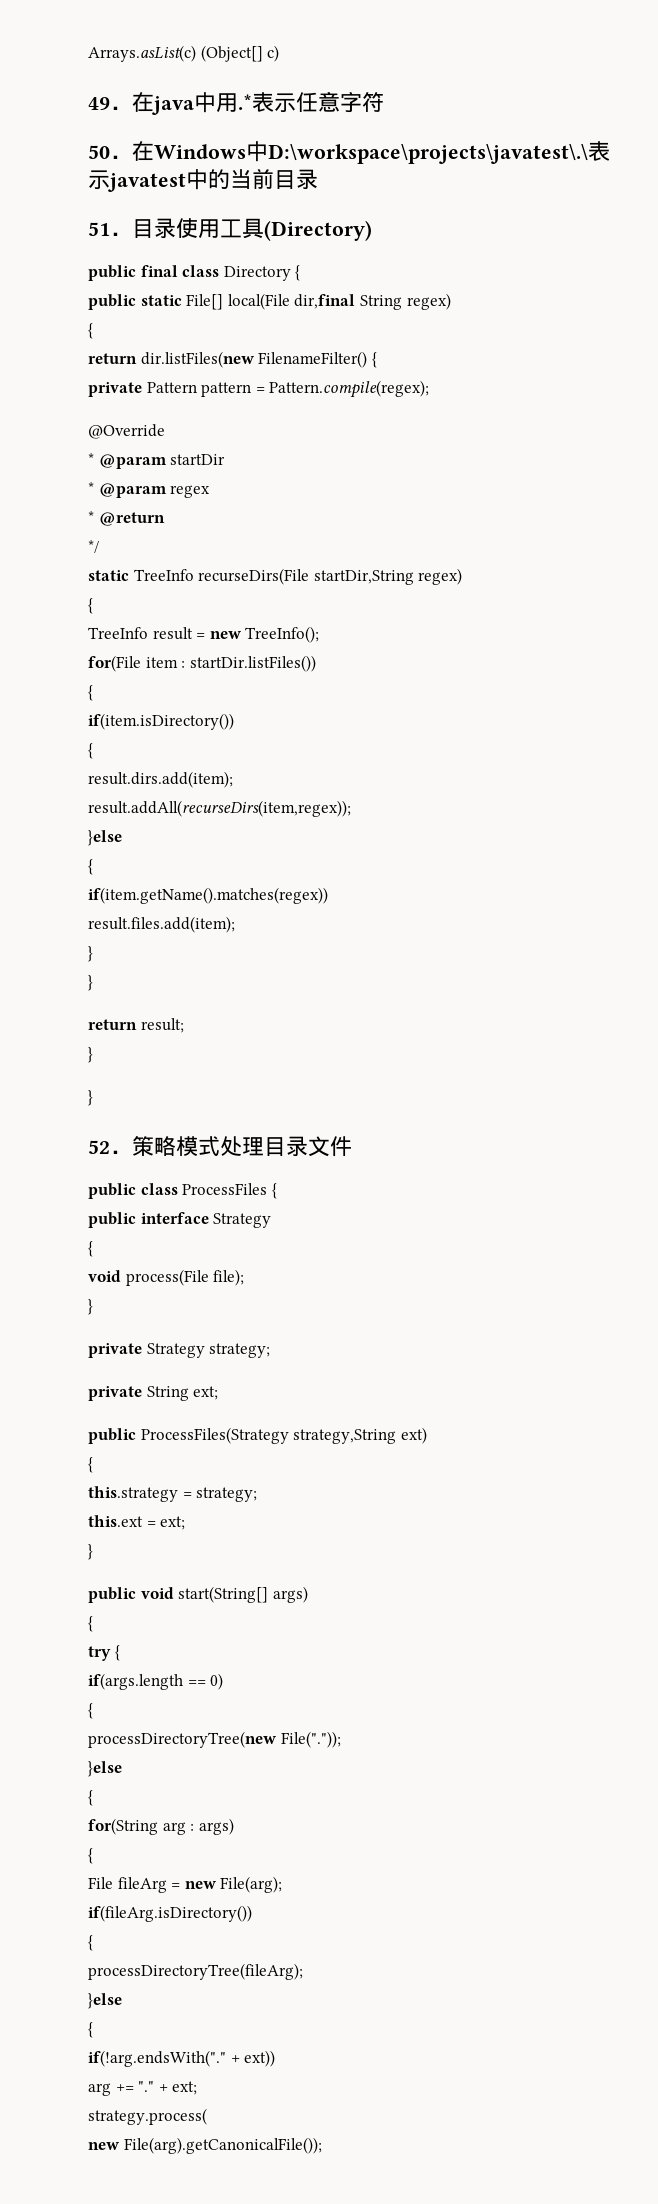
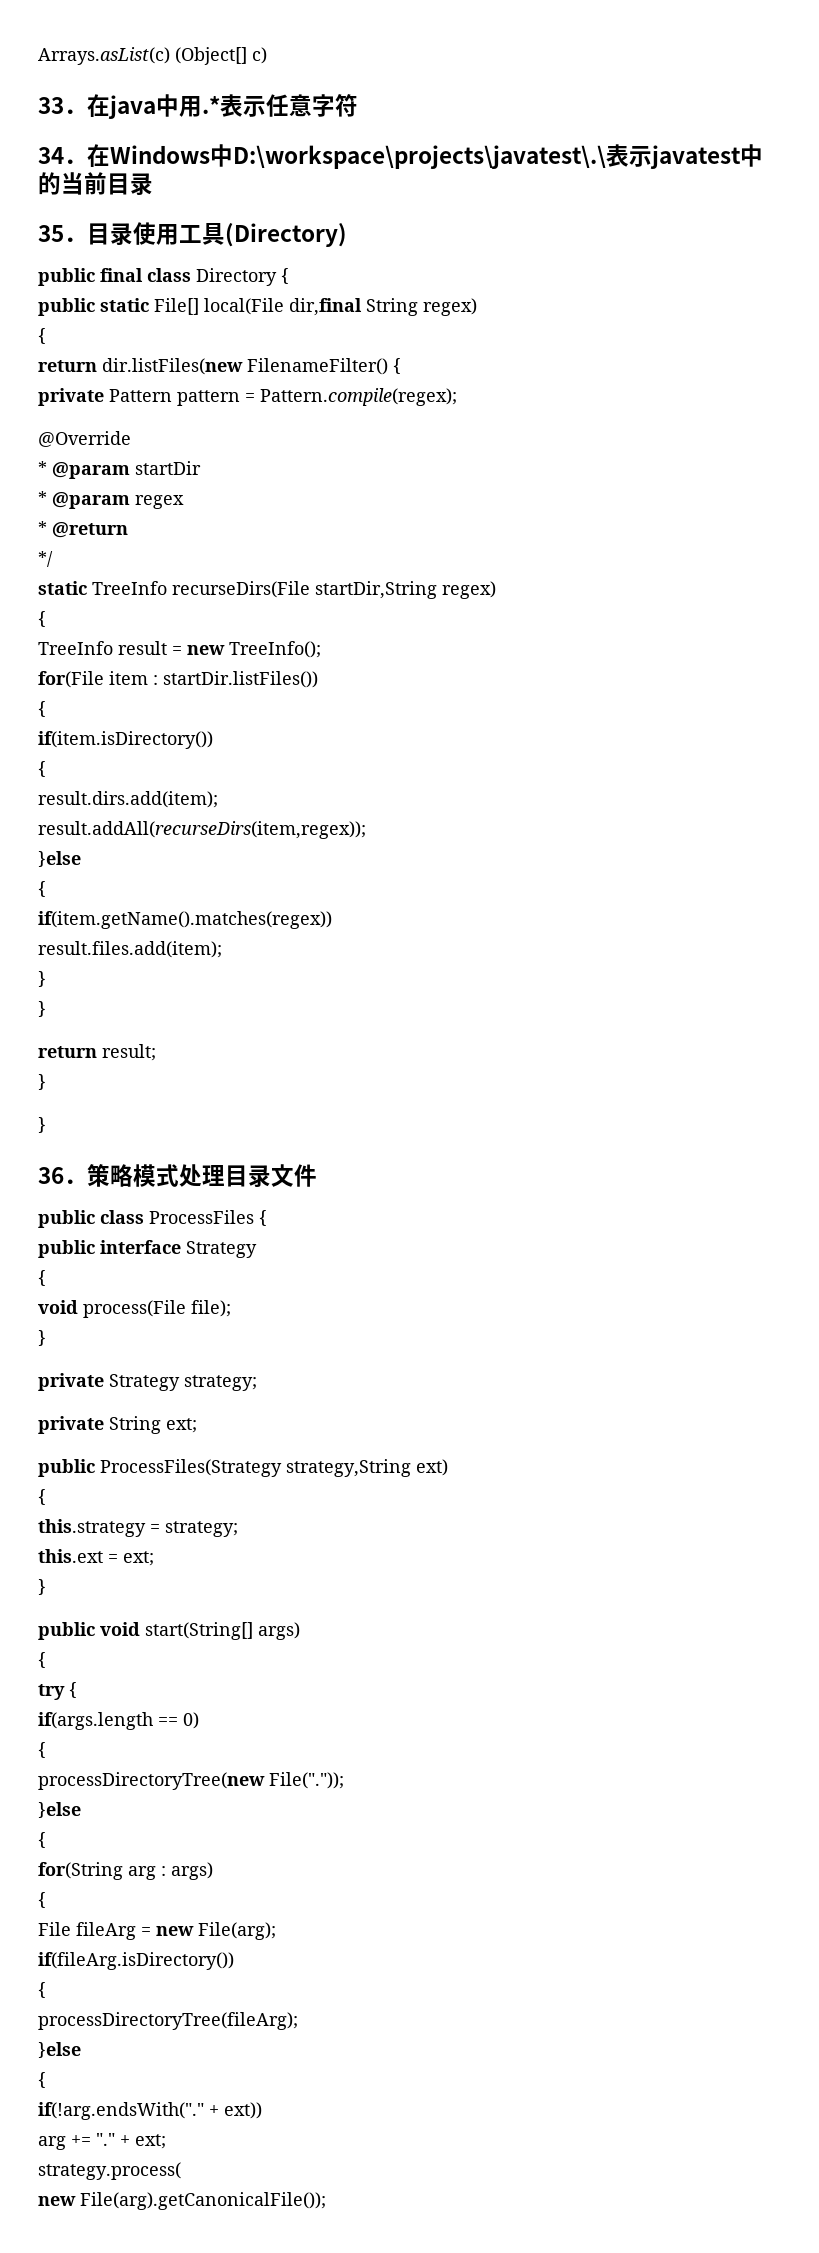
- 49．在java中用.*表示任意字符
+ 33．在java中用.*表示任意字符
- 50．在Windows中D:\workspace\projects\javatest\.\表示javatest中的当前目录
+ 34．在Windows中D:\workspace\projects\javatest\.\表示javatest中的当前目录
- 51．目录使用工具(Directory)
+ 35．目录使用工具(Directory)
- 52．策略模式处理目录文件
+ 36．策略模式处理目录文件

